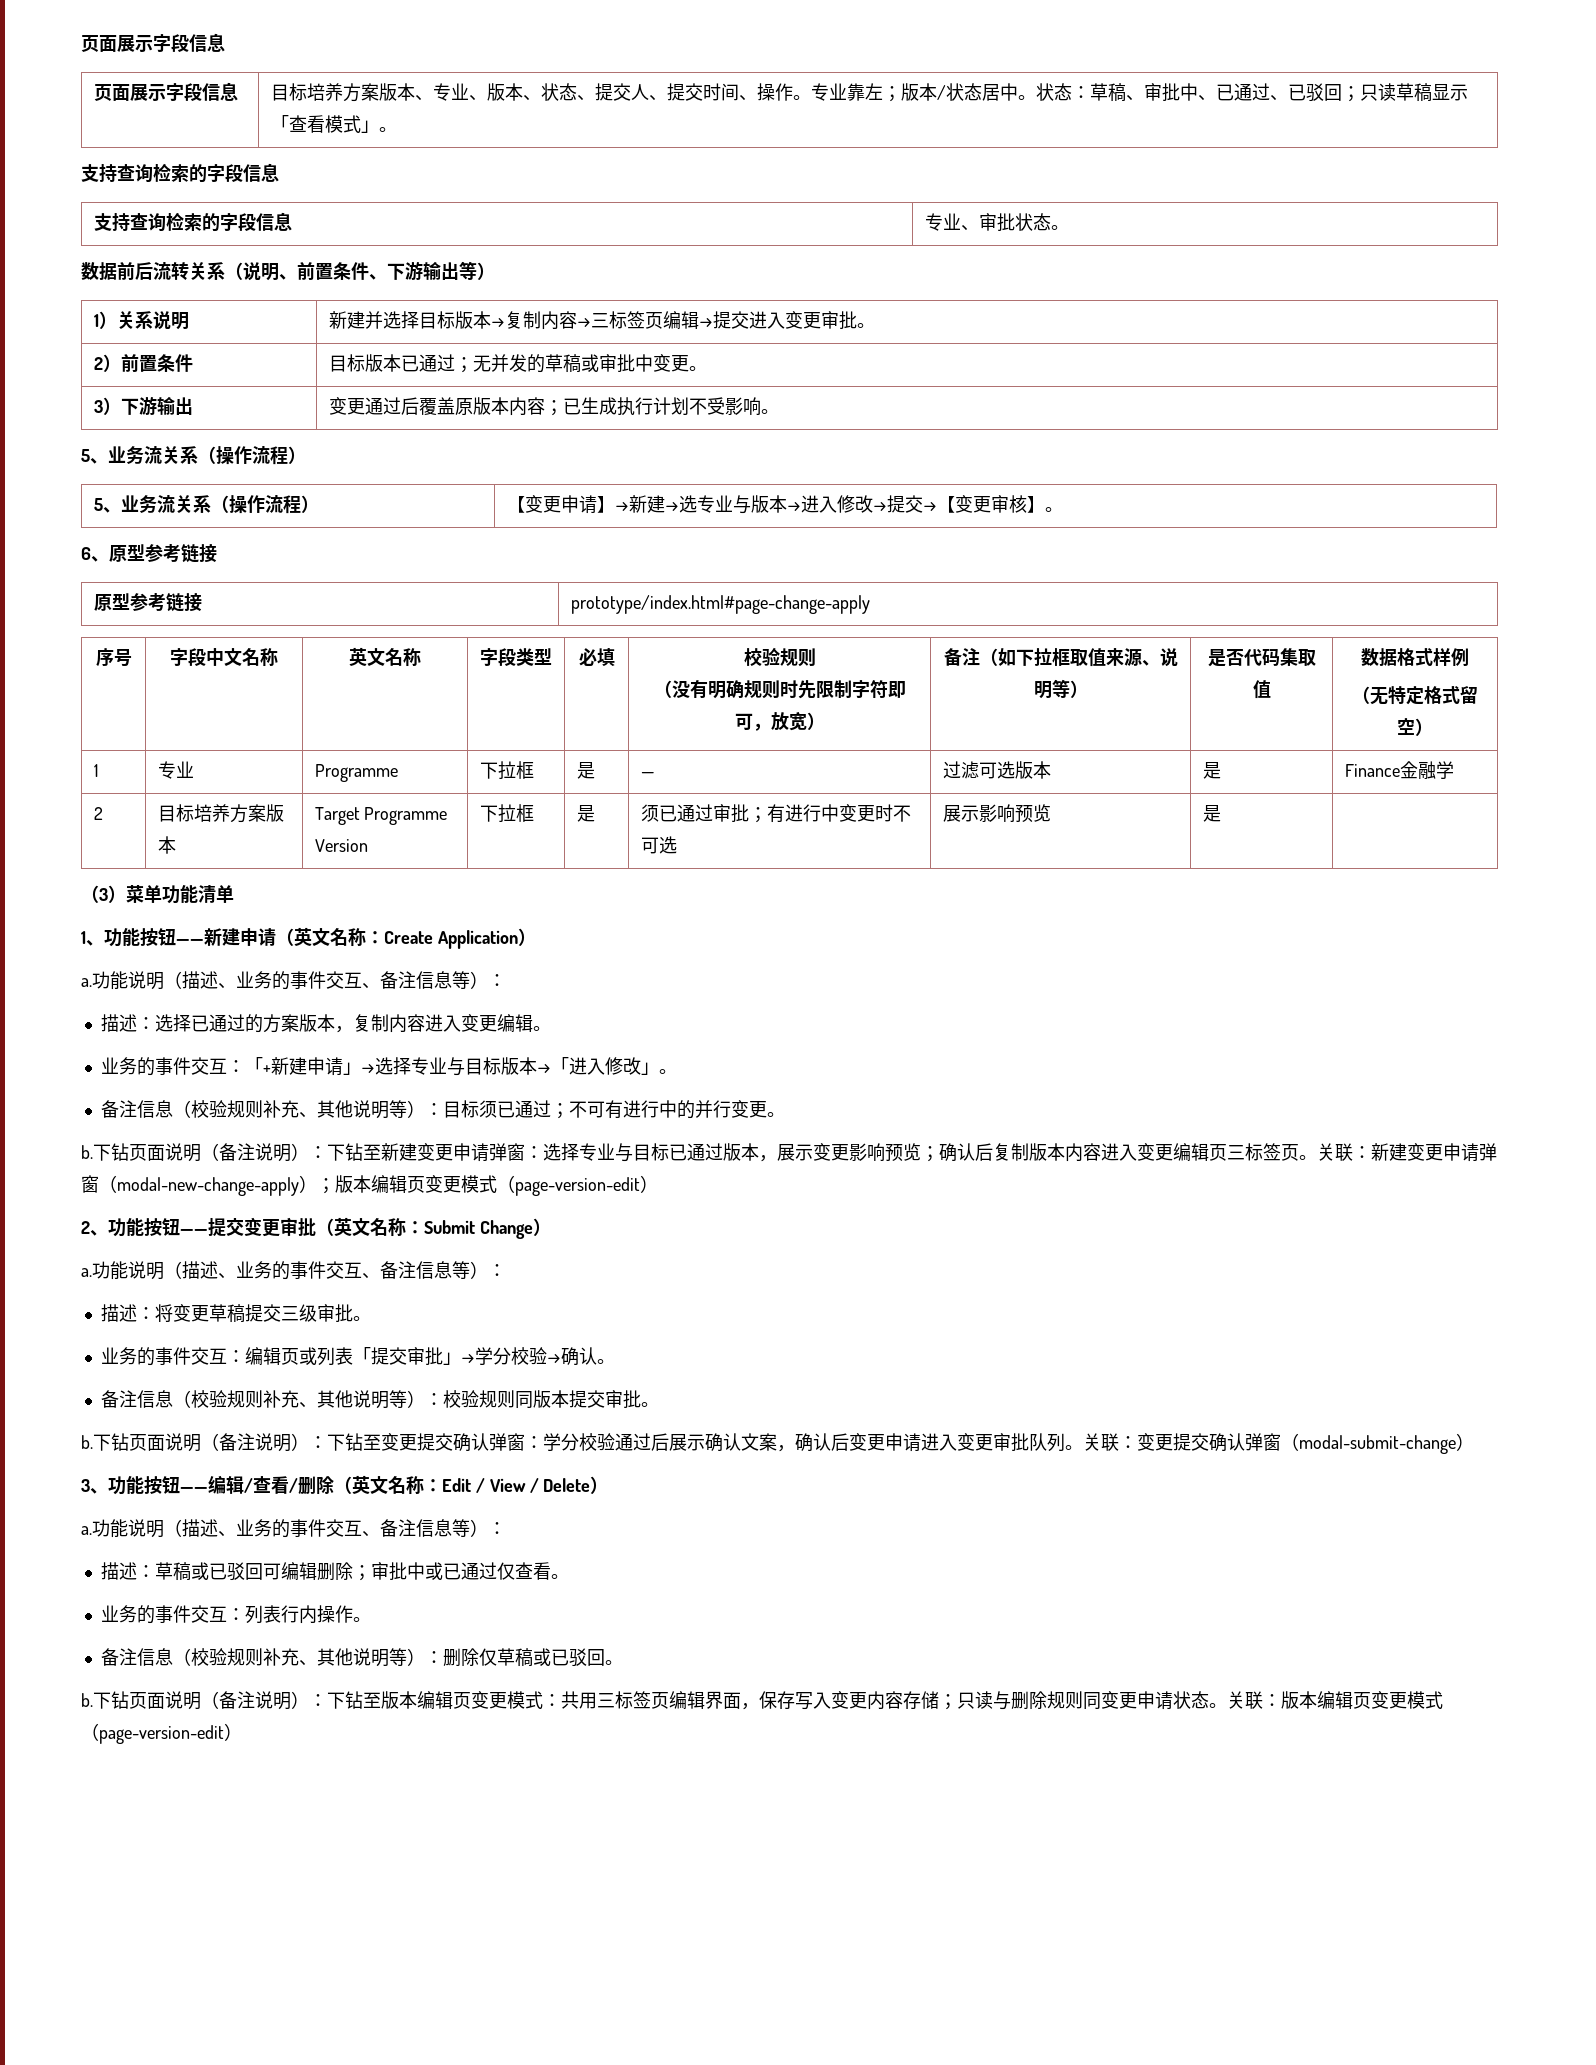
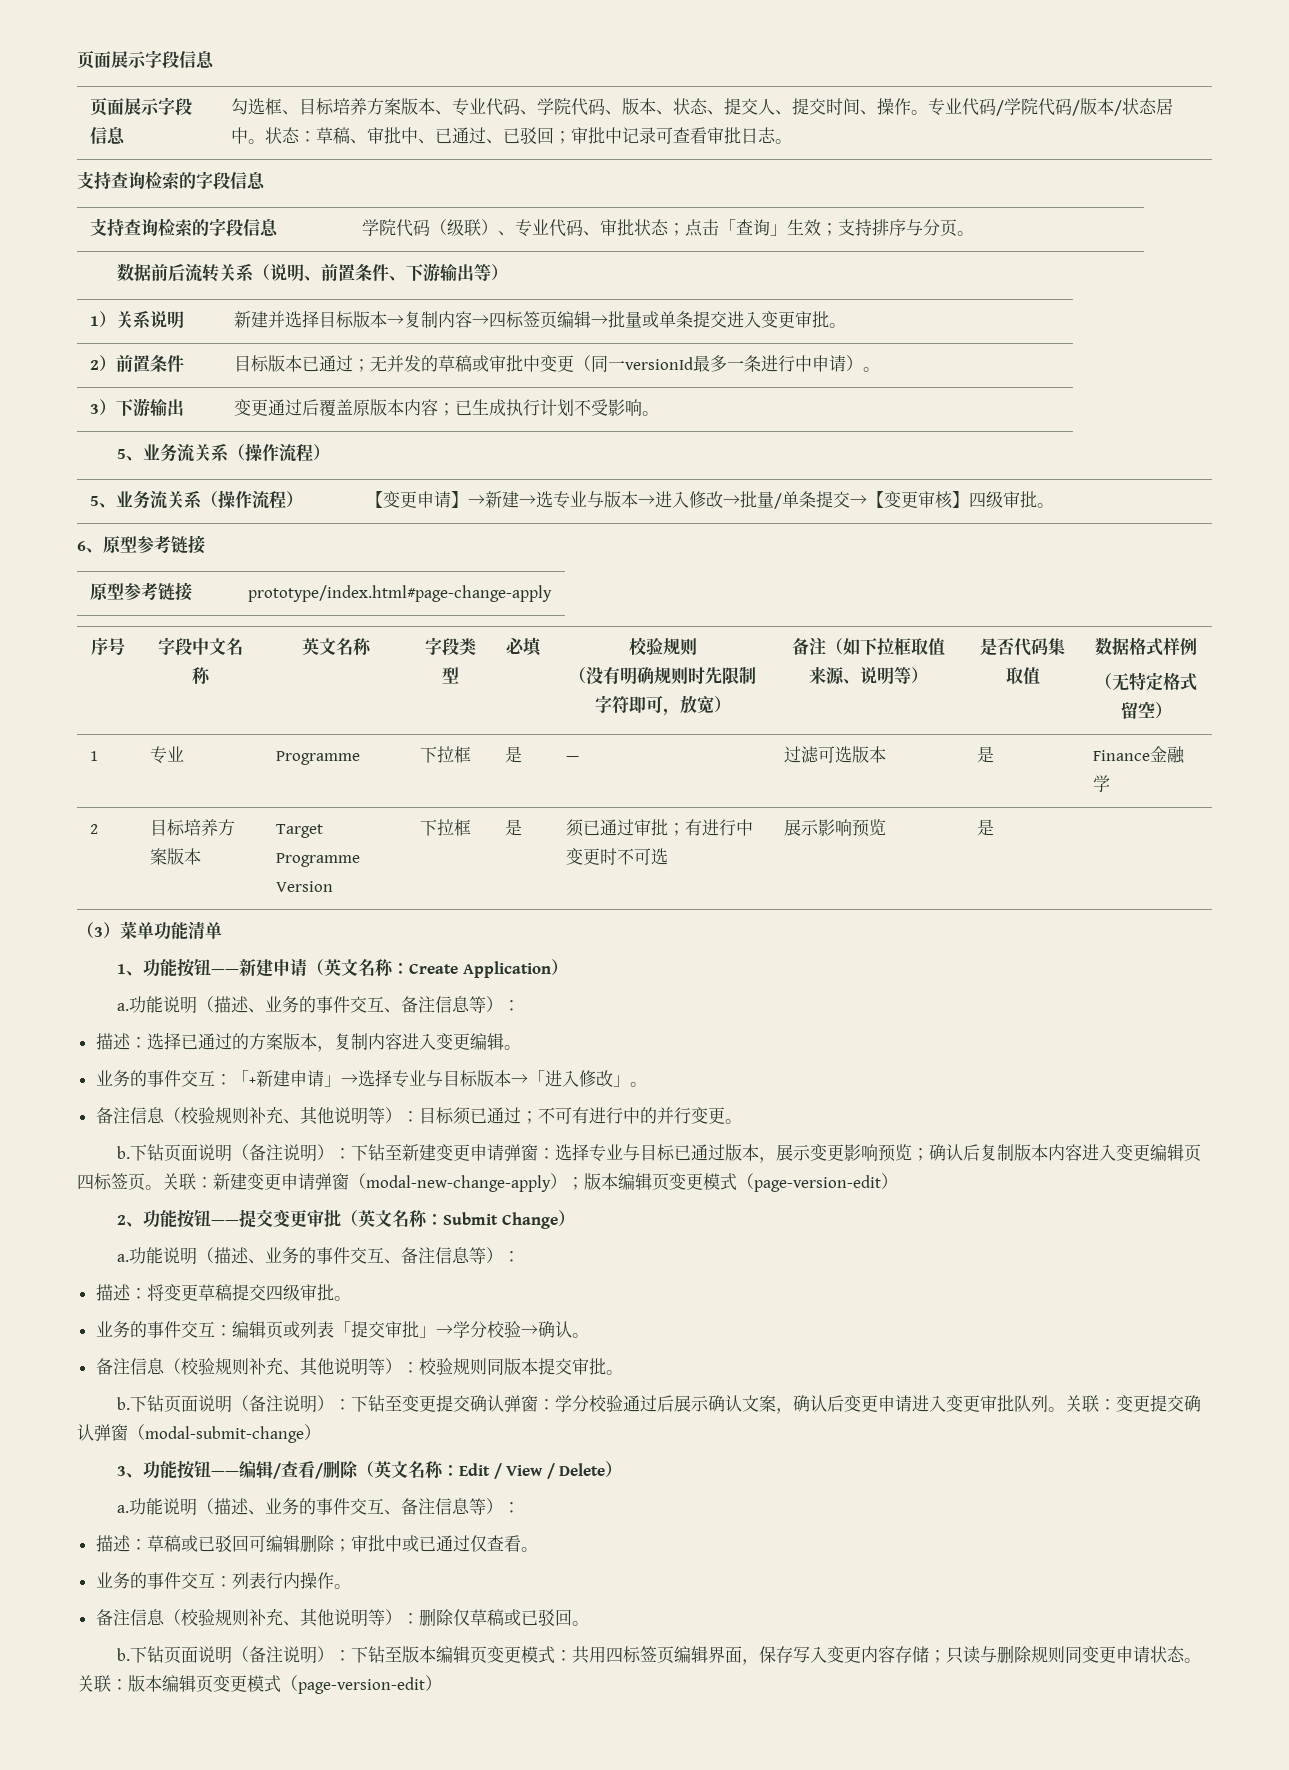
- 目标培养方案版本、专业、版本、状态、提交人、提交时间、操作。
+ 勾选框、目标培养方案版本、专业代码、学院代码、版本、状态、提交人、提交时间、操作。
- 专业靠左；版本/状态居中。
+ 专业代码/学院代码/版本/状态居中。
- 状态：草稿、审批中、已通过、已驳回；只读草稿显示「查看模式」。
+ 状态：草稿、审批中、已通过、已驳回；审批中记录可查看审批日志。
- 支持查询检索的字段信息 | 专业、审批状态。
+ 支持查询检索的字段信息 | 学院代码（级联）、专业代码、审批状态；点击「查询」生效；支持排序与分页。
- 1）关系说明 | 新建并选择目标版本→复制内容→三标签页编辑→提交进入变更审批。
+ 1）关系说明 | 新建并选择目标版本→复制内容→四标签页编辑→批量或单条提交进入变更审批。
- 2）前置条件 | 目标版本已通过；无并发的草稿或审批中变更。
+ 2）前置条件 | 目标版本已通过；无并发的草稿或审批中变更（同一versionId最多一条进行中申请）。
- 5、业务流关系（操作流程） | 【变更申请】→新建→选专业与版本→进入修改→提交→【变更审核】。
+ 5、业务流关系（操作流程） | 【变更申请】→新建→选专业与版本→进入修改→批量/单条提交→【变更审核】四级审批。
- 下钻页面说明（备注说明）：下钻至新建变更申请弹窗：选择专业与目标已通过版本，展示变更影响预览；确认后复制版本内容进入变更编辑页三标签页。
+ 下钻页面说明（备注说明）：下钻至新建变更申请弹窗：选择专业与目标已通过版本，展示变更影响预览；确认后复制版本内容进入变更编辑页四标签页。
- 描述：将变更草稿提交三级审批。
+ 描述：将变更草稿提交四级审批。
- 下钻页面说明（备注说明）：下钻至版本编辑页变更模式：共用三标签页编辑界面，保存写入变更内容存储；只读与删除规则同变更申请状态。
+ 下钻页面说明（备注说明）：下钻至版本编辑页变更模式：共用四标签页编辑界面，保存写入变更内容存储；只读与删除规则同变更申请状态。

